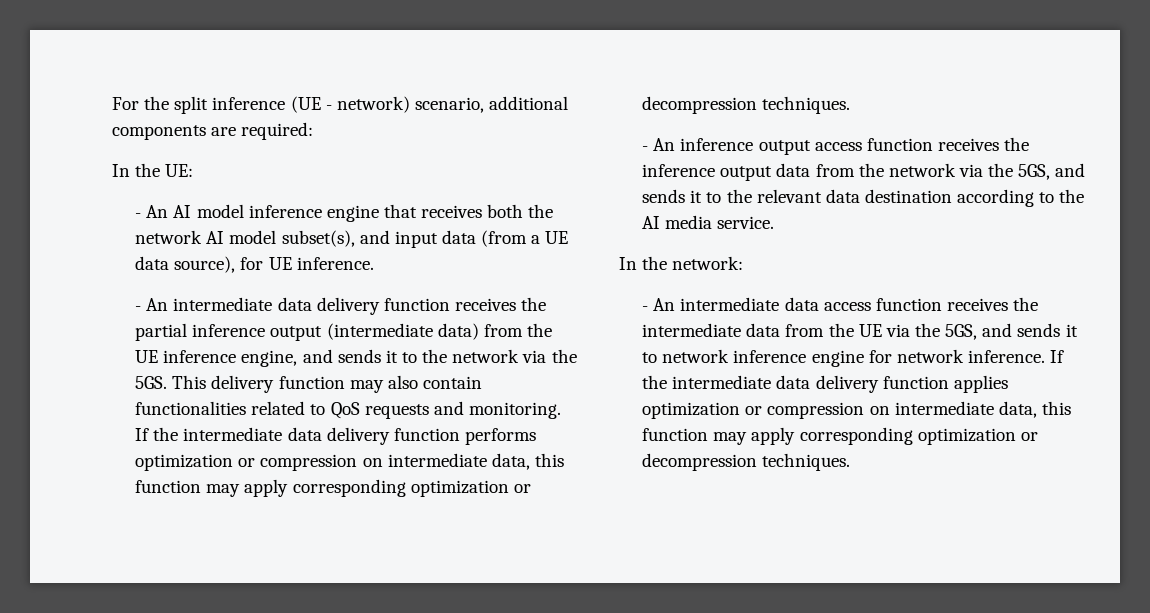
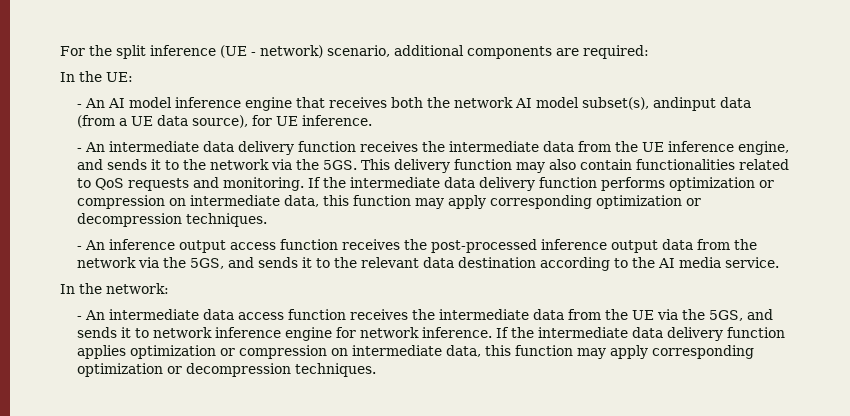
- - An AI model inference engine that receives both the network AI model subset(s), and input data (from a UE data source), for UE inference.
+ - An AI model inference engine that receives both the network AI model subset(s), andinput data (from a UE data source), for UE inference.
- - An intermediate data delivery function receives the partial inference output (intermediate data) from the UE inference engine, and sends it to the network via the 5GS.
+ - An intermediate data delivery function receives the intermediate data from the UE inference engine, and sends it to the network via the 5GS.
- - An inference output access function receives the inference output data from the network via the 5GS, and sends it to the relevant data destination according to the AI media service.
+ - An inference output access function receives the post-processed inference output data from the network via the 5GS, and sends it to the relevant data destination according to the AI media service.

